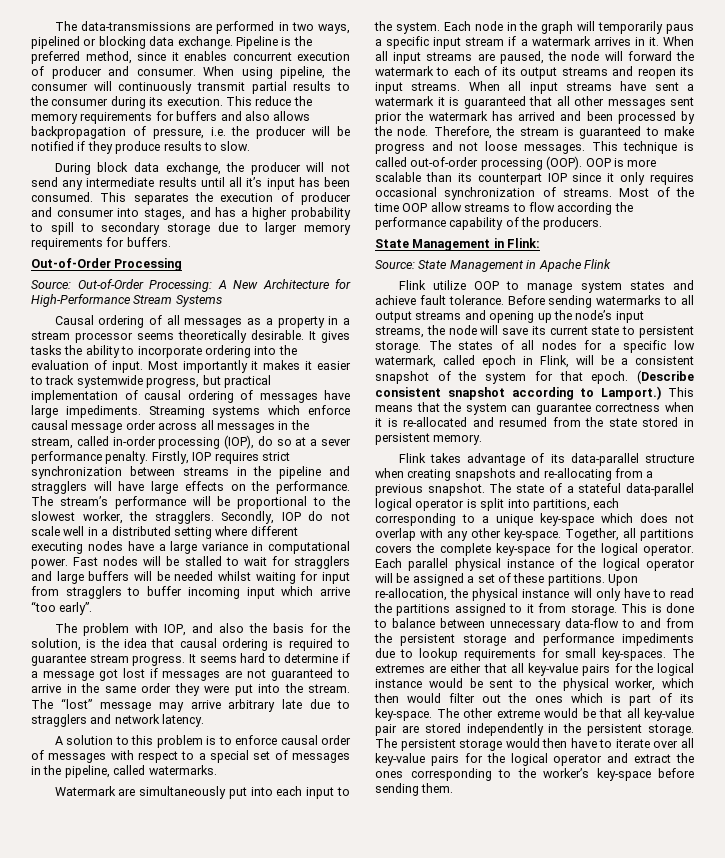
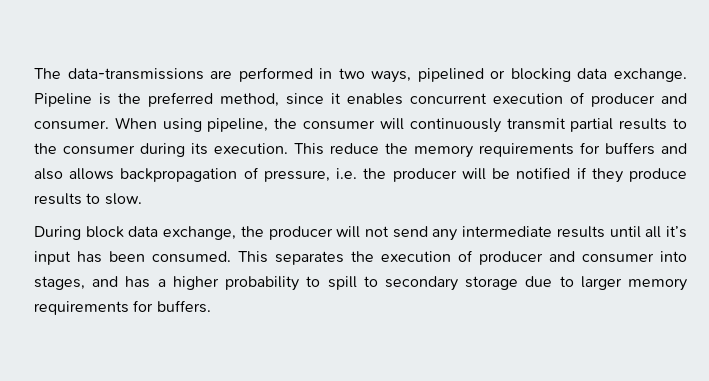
- Out-of-Order Processing
- Source: Out-of-Order Processing: A New Architecture for High-Performance Stream Systems
- Causal ordering of all messages as a property in a stream processor seems theoretically desirable. It gives tasks the ability to incorporate ordering into the evaluation of input. Most importantly it makes it easier to track systemwide progress, but practical implementation of causal ordering of messages have large impediments. Streaming systems which enforce causal message order across all messages in the stream, called in-order processing (IOP), do so at a sever performance penalty. Firstly, IOP requires strict synchronization between streams in the pipeline and stragglers will have large effects on the performance. The stream’s performance will be proportional to the slowest worker, the stragglers. Secondly, IOP do not scale well in a distributed setting where different executing nodes have a large variance in computational power. Fast nodes will be stalled to wait for stragglers and large buffers will be needed whilst waiting for input from stragglers to buffer incoming input which arrive “too early”.
- The problem with IOP, and also the basis for the solution, is the idea that causal ordering is required to guarantee stream progress. It seems hard to determine if a message got lost if messages are not guaranteed to arrive in the same order they were put into the stream. The “lost” message may arrive arbitrary late due to stragglers and network latency.
- A solution to this problem is to enforce causal order of messages with respect to a special set of messages in the pipeline, called watermarks.
- Watermark are simultaneously put into each input to the system. Each node in the graph will temporarily paus a specific input stream if a watermark arrives in it. When all input streams are paused, the node will forward the watermark to each of its output streams and reopen its input streams. When all input streams have sent a watermark it is guaranteed that all other messages sent prior the watermark has arrived and been processed by the node. Therefore, the stream is guaranteed to make progress and not loose messages. This technique is called out-of-order processing (OOP). OOP is more scalable than its counterpart IOP since it only requires occasional synchronization of streams. Most of the time OOP allow streams to flow according the performance capability of the producers.
- State Management in Flink:
- Source: State Management in Apache Flink
- Flink utilize OOP to manage system states and achieve fault tolerance. Before sending watermarks to all output streams and opening up the node’s input streams, the node will save its current state to persistent storage. The states of all nodes for a specific low watermark, called epoch in Flink, will be a consistent snapshot of the system for that epoch. (Describe consistent snapshot according to Lamport.) This means that the system can guarantee correctness when it is re-allocated and resumed from the state stored in persistent memory.
- Flink takes advantage of its data-parallel structure when creating snapshots and re-allocating from a previous snapshot. The state of a stateful data-parallel logical operator is split into partitions, each corresponding to a unique key-space which does not overlap with any other key-space. Together, all partitions covers the complete key-space for the logical operator. Each parallel physical instance of the logical operator will be assigned a set of these partitions. Upon re-allocation, the physical instance will only have to read the partitions assigned to it from storage. This is done to balance between unnecessary data-flow to and from the persistent storage and performance impediments due to lookup requirements for small key-spaces. The extremes are either that all key-value pairs for the logical instance would be sent to the physical worker, which then would filter out the ones which is part of its key-space. The other extreme would be that all key-value pair are stored independently in the persistent storage. The persistent storage would then have to iterate over all key-value pairs for the logical operator and extract the ones corresponding to the worker’s key-space before sending them.

